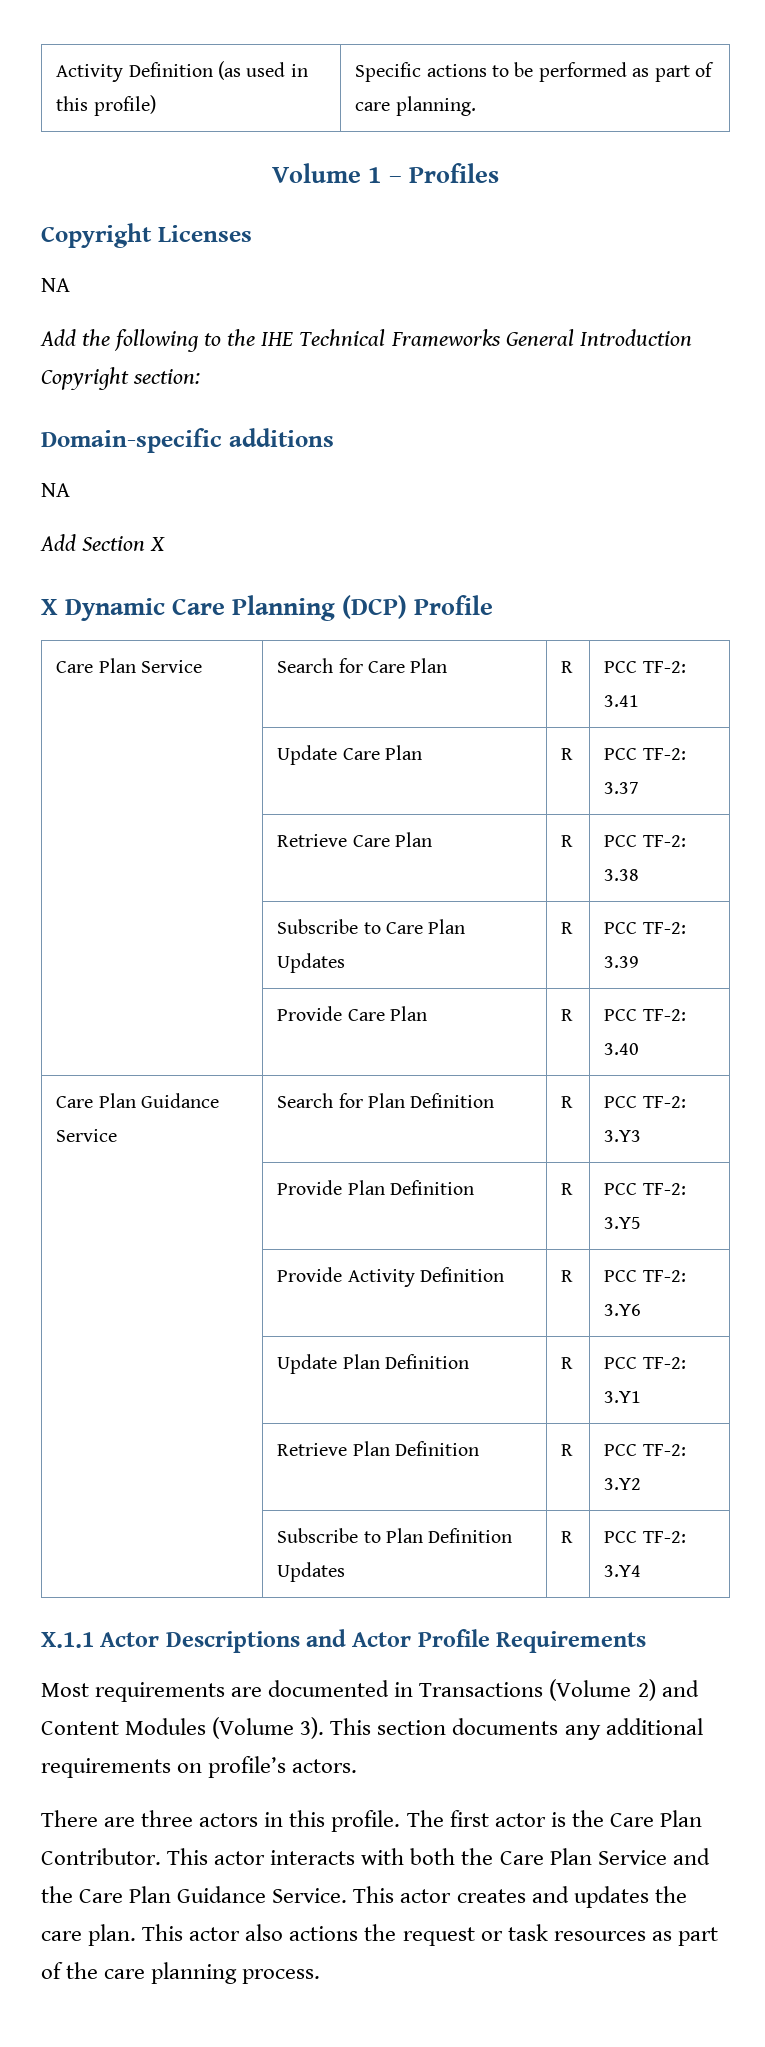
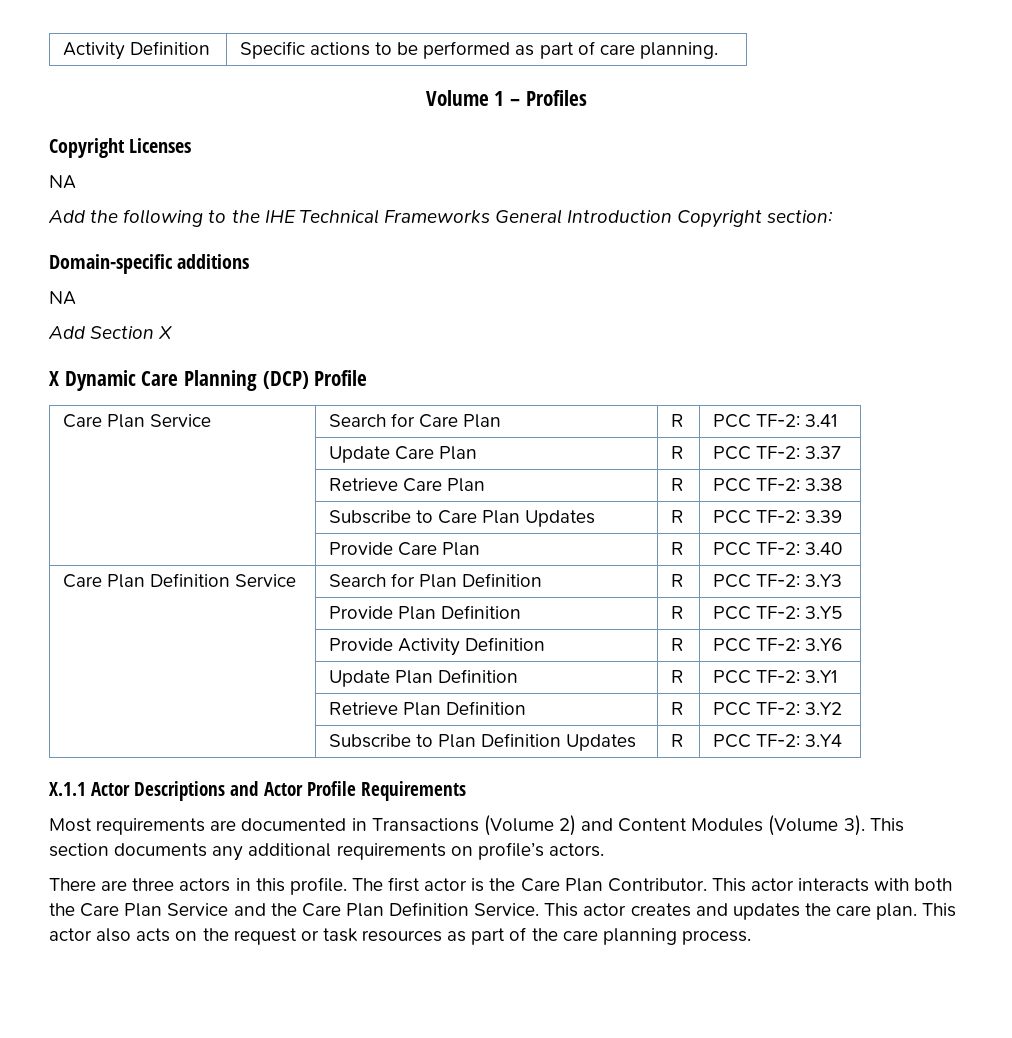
- Activity Definition (as used in this profile) | Specific actions to be performed as part of care planning.
+ Activity Definition | Specific actions to be performed as part of care planning.
- Care Plan Guidance Service | Search for Plan Definition | R | PCC TF-2: 3.Y3
+ Care Plan Definition Service | Search for Plan Definition | R | PCC TF-2: 3.Y3
- This actor interacts with both the Care Plan Service and the Care Plan Guidance Service.
+ This actor interacts with both the Care Plan Service and the Care Plan Definition Service.
- This actor also actions the request or task resources as part of the care planning process.
+ This actor also acts on the request or task resources as part of the care planning process.

